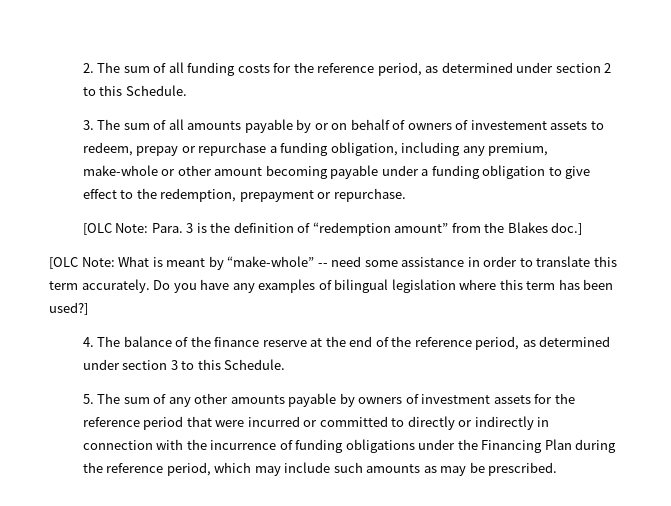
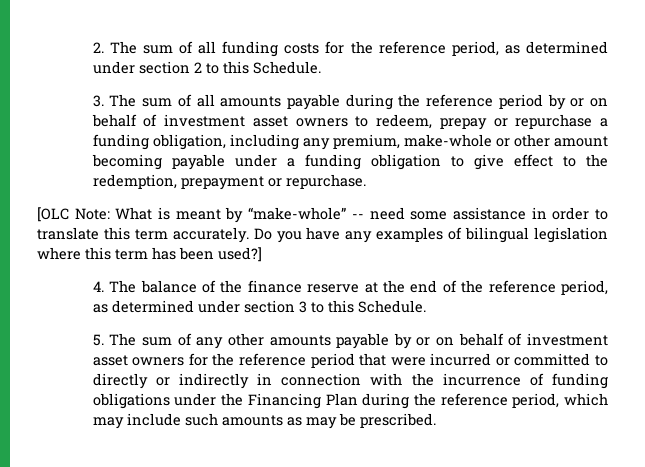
- 3. The sum of all amounts payable by or on behalf of owners of investement assets to redeem, prepay or repurchase a funding obligation, including any premium, make-whole or other amount becoming payable under a funding obligation to give effect to the redemption, prepayment or repurchase.
+ 3. The sum of all amounts payable during the reference period by or on behalf of investment asset owners to redeem, prepay or repurchase a funding obligation, including any premium, make-whole or other amount becoming payable under a funding obligation to give effect to the redemption, prepayment or repurchase.
- [OLC Note: Para. 3 is the definition of “redemption amount” from the Blakes doc.]
- 5. The sum of any other amounts payable by owners of investment assets for the reference period that were incurred or committed to directly or indirectly in connection with the incurrence of funding obligations under the Financing Plan during the reference period, which may include such amounts as may be prescribed.
+ 5. The sum of any other amounts payable by or on behalf of investment asset owners for the reference period that were incurred or committed to directly or indirectly in connection with the incurrence of funding obligations under the Financing Plan during the reference period, which may include such amounts as may be prescribed.

